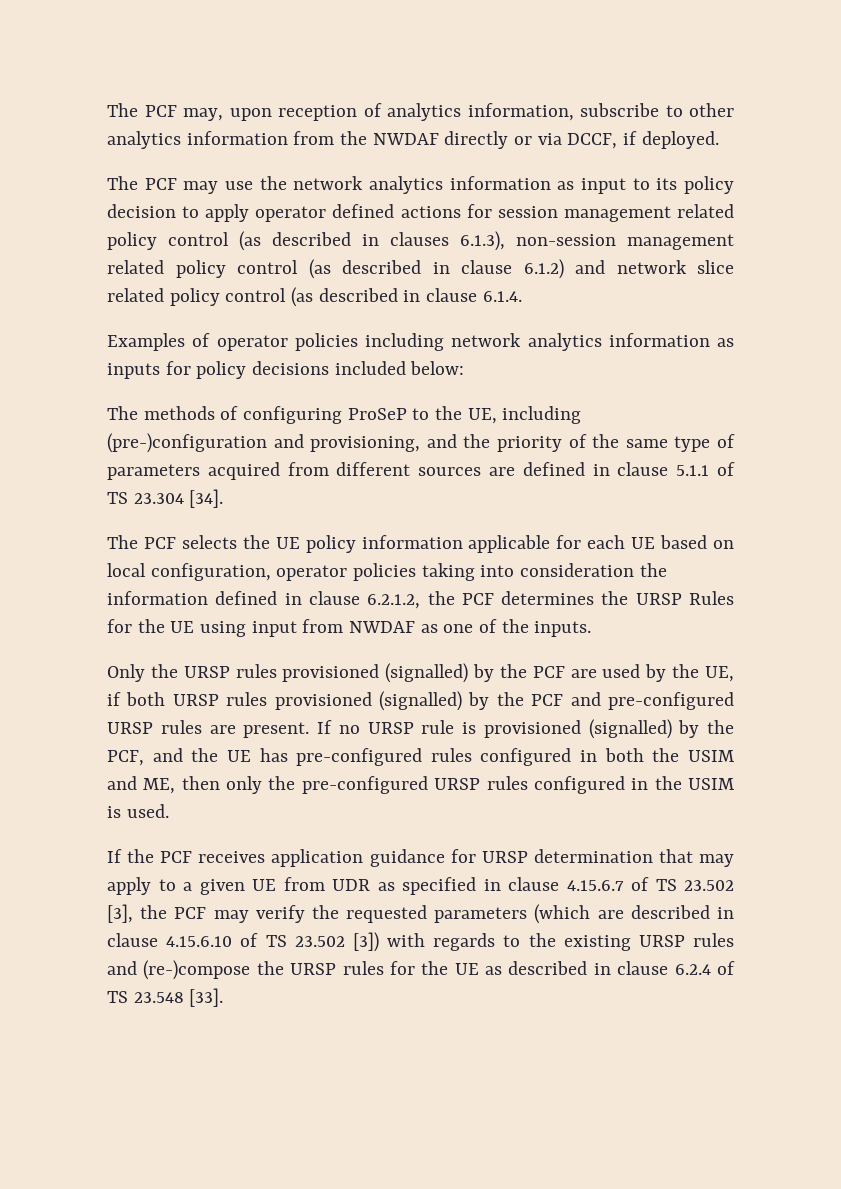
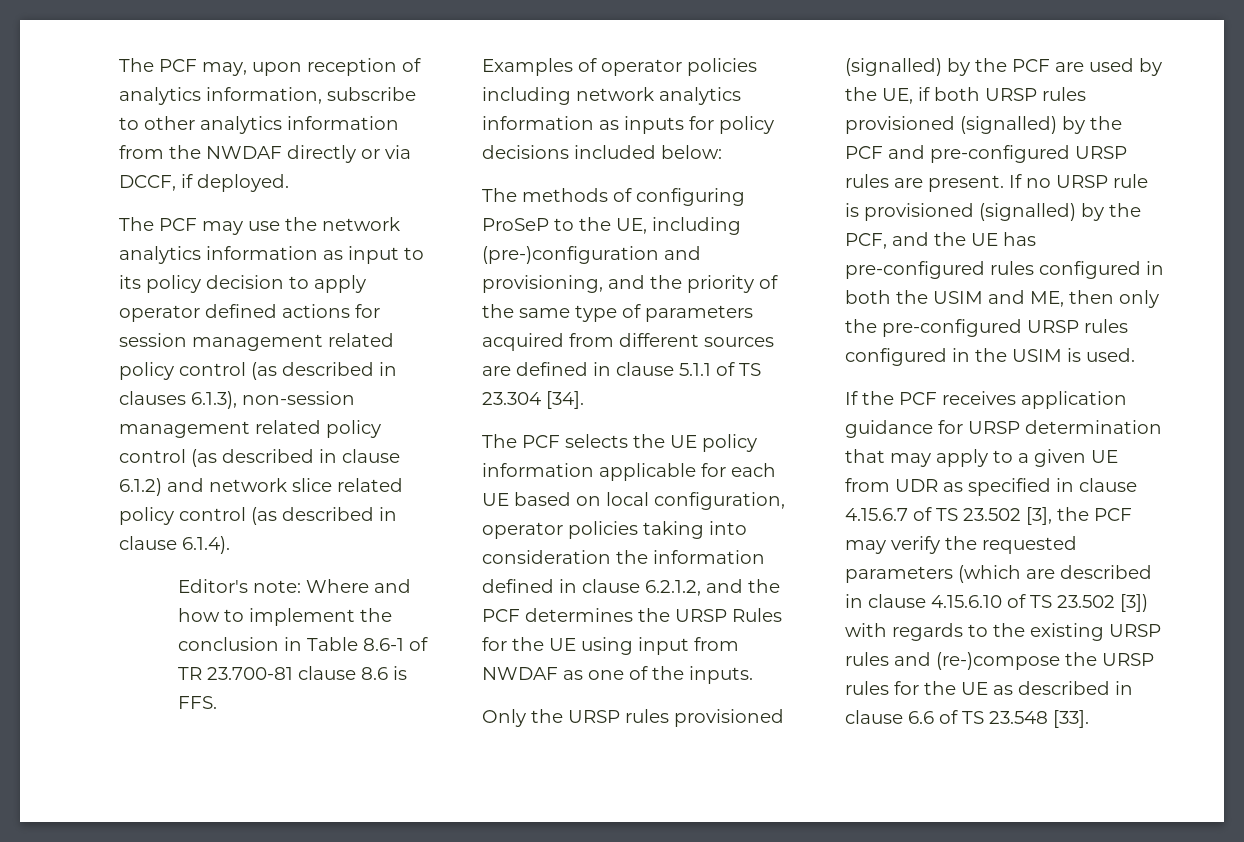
- The PCF may use the network analytics information as input to its policy decision to apply operator defined actions for session management related policy control (as described in clauses 6.1.3), non-session management related policy control (as described in clause 6.1.2) and network slice related policy control (as described in clause 6.1.4.
+ The PCF may use the network analytics information as input to its policy decision to apply operator defined actions for session management related policy control (as described in clauses 6.1.3), non-session management related policy control (as described in clause 6.1.2) and network slice related policy control (as described in clause 6.1.4).
+ Editor's note: Where and how to implement the conclusion in Table 8.6-1 of TR 23.700-81 clause 8.6 is FFS.
- The PCF selects the UE policy information applicable for each UE based on local configuration, operator policies taking into consideration the information defined in clause 6.2.1.2, the PCF determines the URSP Rules for the UE using input from NWDAF as one of the inputs.
+ The PCF selects the UE policy information applicable for each UE based on local configuration, operator policies taking into consideration the information defined in clause 6.2.1.2, and the PCF determines the URSP Rules for the UE using input from NWDAF as one of the inputs.
- If the PCF receives application guidance for URSP determination that may apply to a given UE from UDR as specified in clause 4.15.6.7 of TS 23.502 [3], the PCF may verify the requested parameters (which are described in clause 4.15.6.10 of TS 23.502 [3]) with regards to the existing URSP rules and (re-)compose the URSP rules for the UE as described in clause 6.2.4 of TS 23.548 [33].
+ If the PCF receives application guidance for URSP determination that may apply to a given UE from UDR as specified in clause 4.15.6.7 of TS 23.502 [3], the PCF may verify the requested parameters (which are described in clause 4.15.6.10 of TS 23.502 [3]) with regards to the existing URSP rules and (re-)compose the URSP rules for the UE as described in clause 6.6 of TS 23.548 [33].

